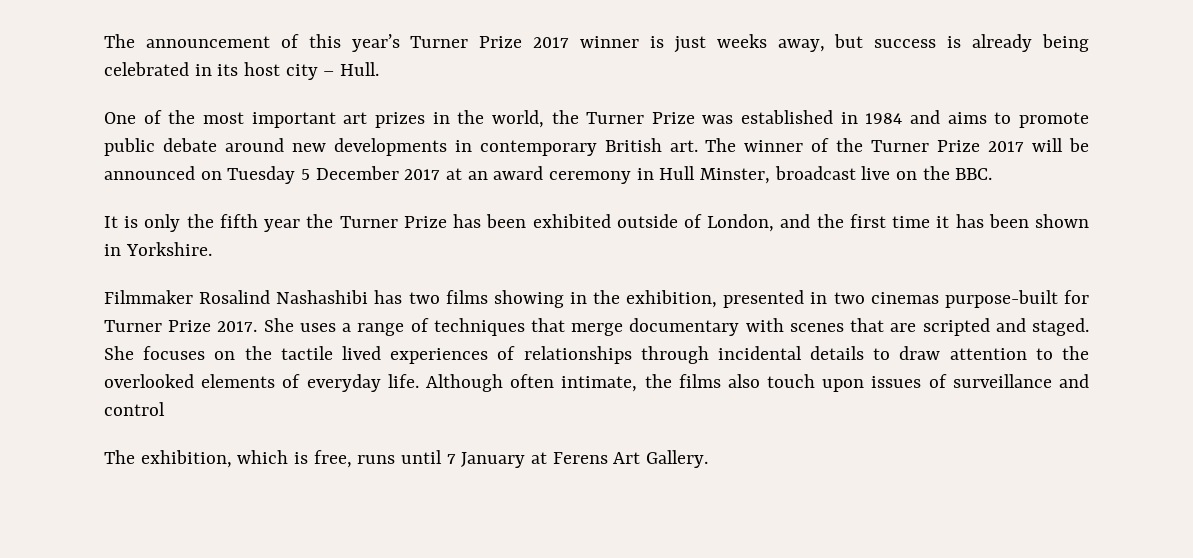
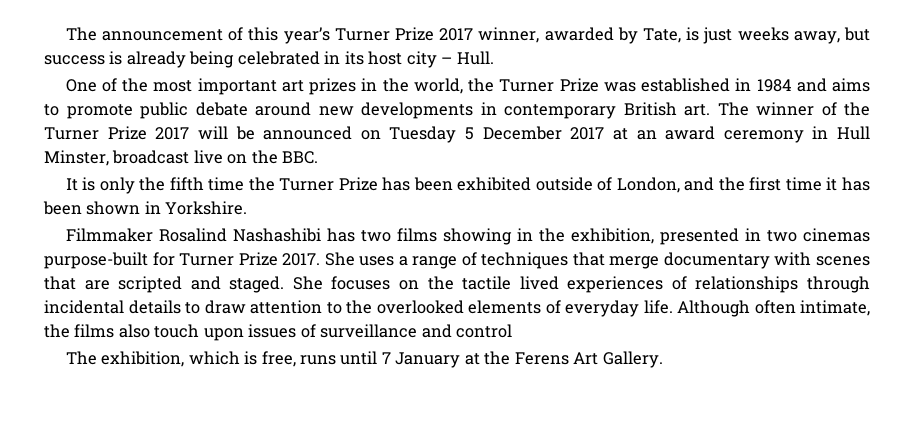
- The announcement of this year’s Turner Prize 2017 winner is just weeks away, but success is already being celebrated in its host city – Hull.
+ The announcement of this year’s Turner Prize 2017 winner, awarded by Tate, is just weeks away, but success is already being celebrated in its host city – Hull.
- It is only the fifth year the Turner Prize has been exhibited outside of London, and the first time it has been shown in Yorkshire.
+ It is only the fifth time the Turner Prize has been exhibited outside of London, and the first time it has been shown in Yorkshire.
- The exhibition, which is free, runs until 7 January at Ferens Art Gallery.
+ The exhibition, which is free, runs until 7 January at the Ferens Art Gallery.

